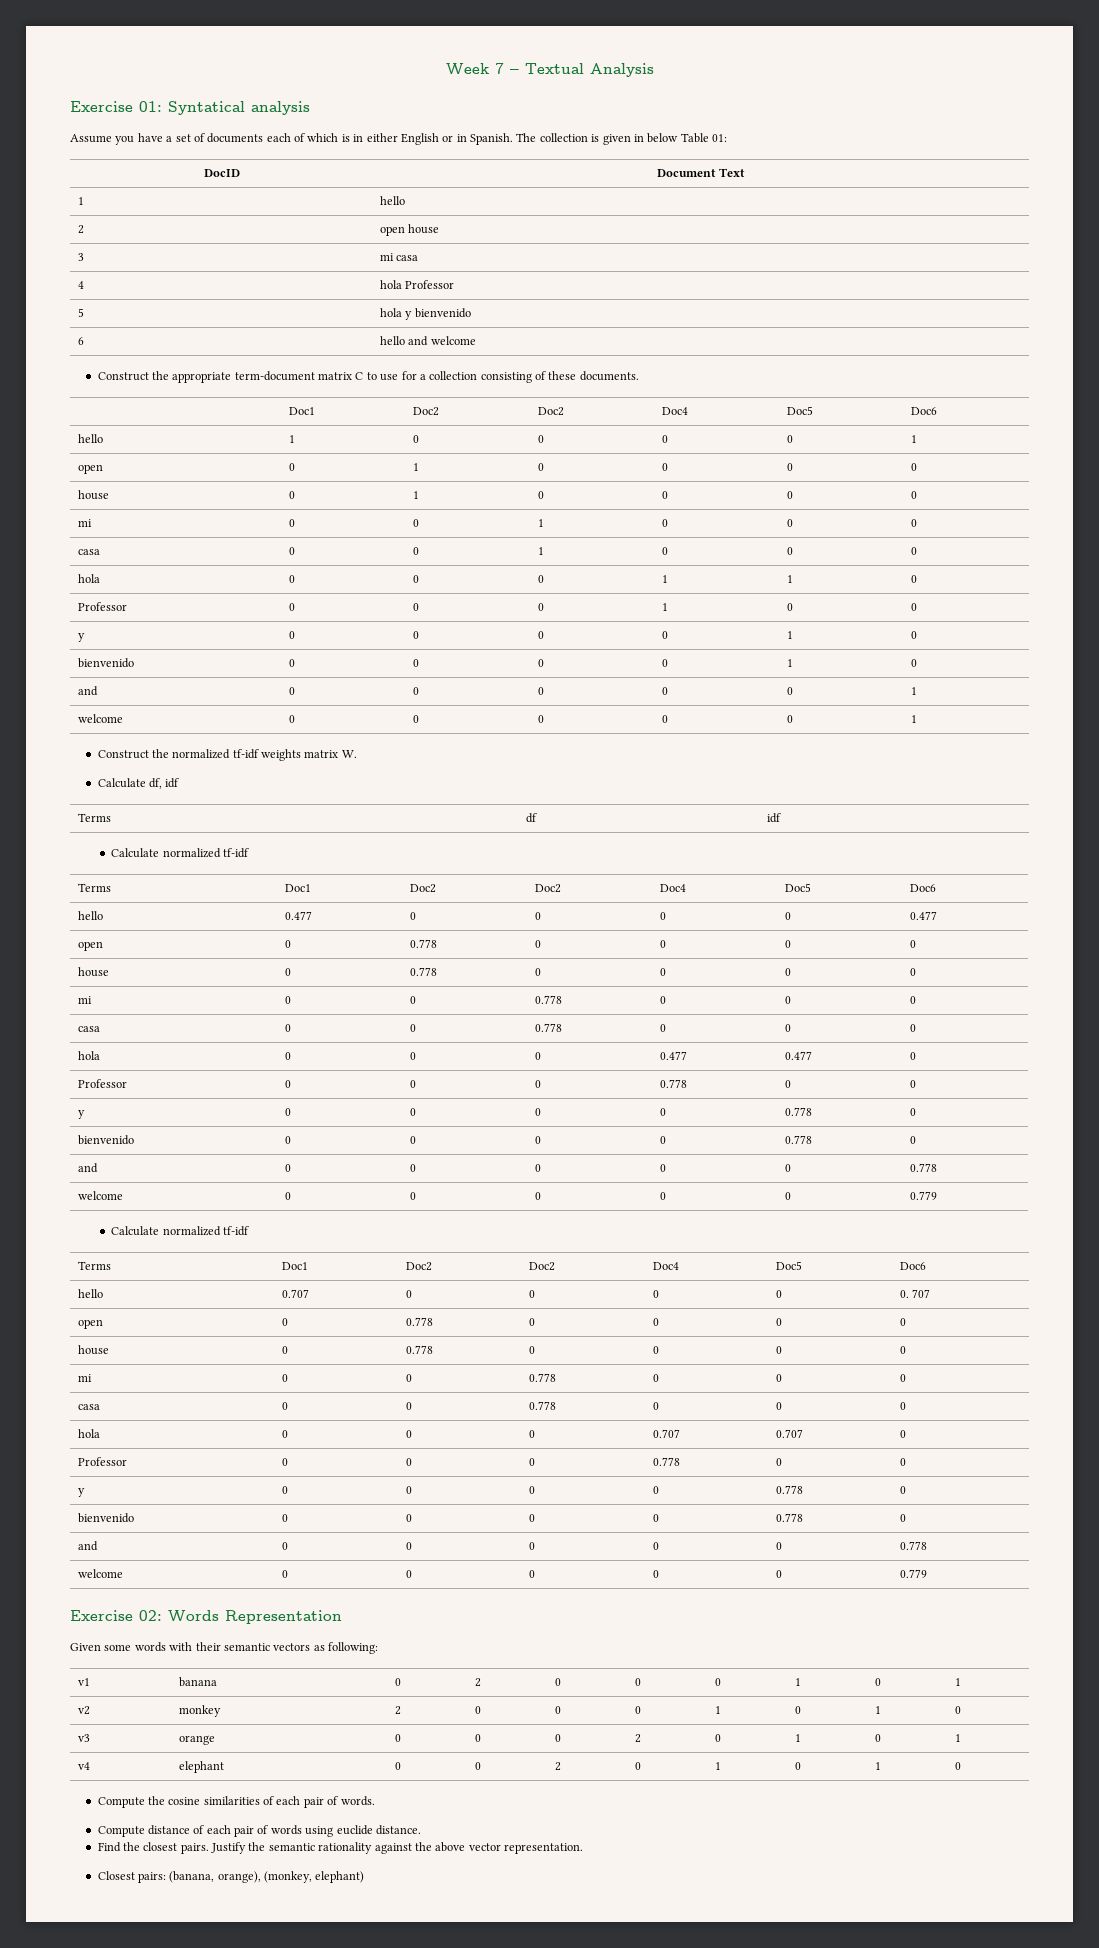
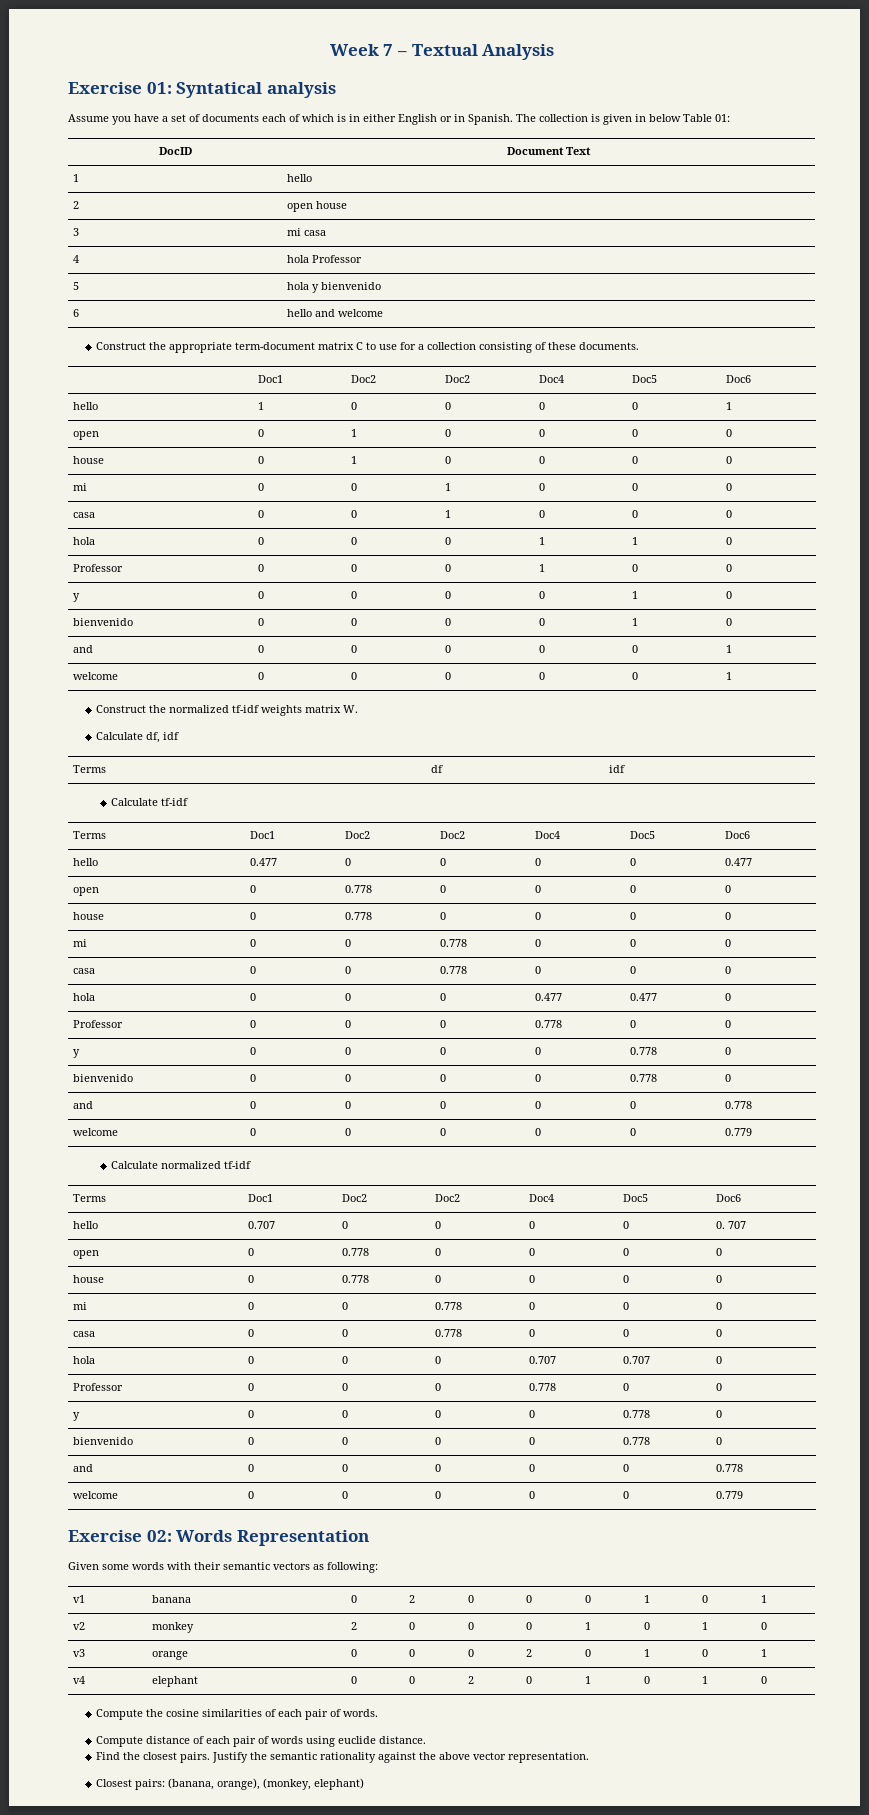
  Terms | df | idf
- Calculate normalized tf-idf
+ Calculate tf-idf

